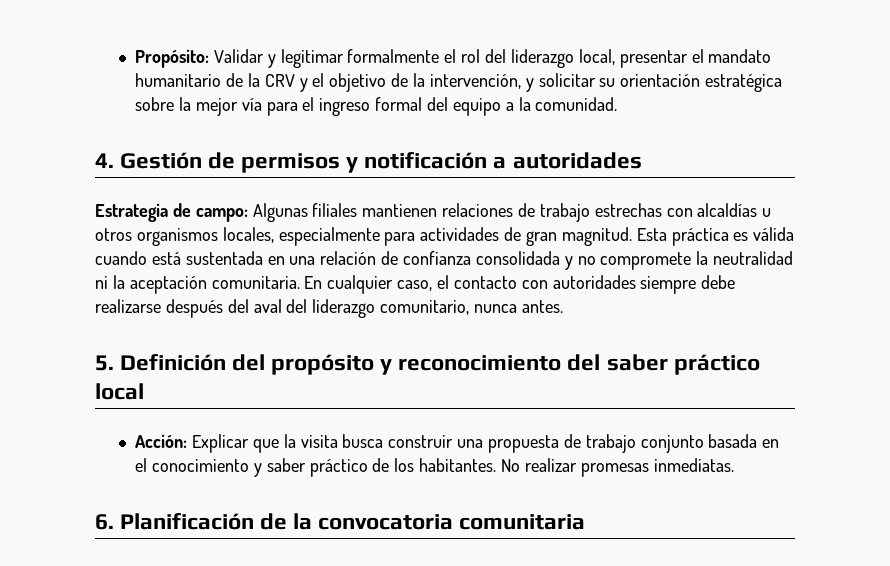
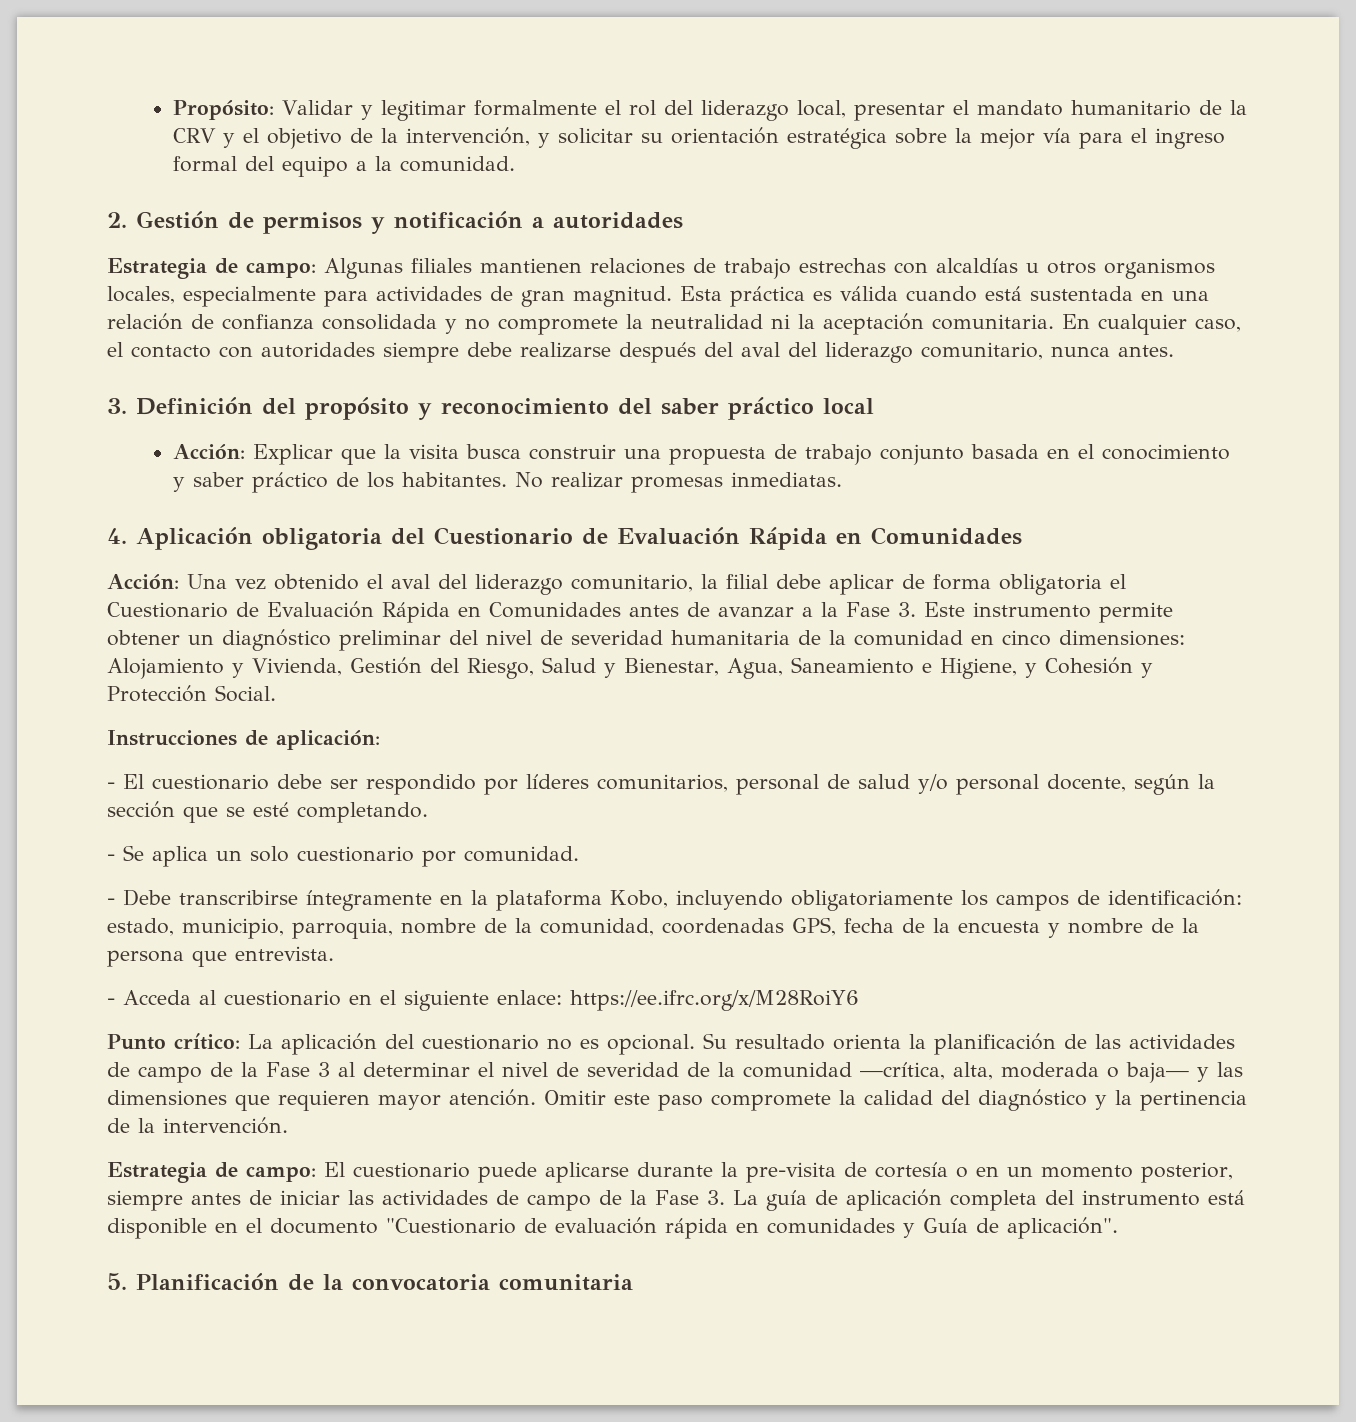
- 4. Gestión de permisos y notificación a autoridades
+ 2. Gestión de permisos y notificación a autoridades
- 5. Definición del propósito y reconocimiento del saber práctico local
+ 3. Definición del propósito y reconocimiento del saber práctico local
- 6. Planificación de la convocatoria comunitaria
+ 4. Aplicación obligatoria del Cuestionario de Evaluación Rápida en Comunidades
+ Acción: Una vez obtenido el aval del liderazgo comunitario, la filial debe aplicar de forma obligatoria el Cuestionario de Evaluación Rápida en Comunidades antes de avanzar a la Fase 3. Este instrumento permite obtener un diagnóstico preliminar del nivel de severidad humanitaria de la comunidad en cinco dimensiones: Alojamiento y Vivienda, Gestión del Riesgo, Salud y Bienestar, Agua, Saneamiento e Higiene, y Cohesión y Protección Social.
+ Instrucciones de aplicación:
+ - El cuestionario debe ser respondido por líderes comunitarios, personal de salud y/o personal docente, según la sección que se esté completando.
+ - Se aplica un solo cuestionario por comunidad.
+ - Debe transcribirse íntegramente en la plataforma Kobo, incluyendo obligatoriamente los campos de identificación: estado, municipio, parroquia, nombre de la comunidad, coordenadas GPS, fecha de la encuesta y nombre de la persona que entrevista.
+ - Acceda al cuestionario en el siguiente enlace: https://ee.ifrc.org/x/M28RoiY6
+ Punto crítico: La aplicación del cuestionario no es opcional. Su resultado orienta la planificación de las actividades de campo de la Fase 3 al determinar el nivel de severidad de la comunidad —crítica, alta, moderada o baja— y las dimensiones que requieren mayor atención. Omitir este paso compromete la calidad del diagnóstico y la pertinencia de la intervención.
+ Estrategia de campo: El cuestionario puede aplicarse durante la pre-visita de cortesía o en un momento posterior, siempre antes de iniciar las actividades de campo de la Fase 3. La guía de aplicación completa del instrumento está disponible en el documento "Cuestionario de evaluación rápida en comunidades y Guía de aplicación".
+ 5. Planificación de la convocatoria comunitaria

